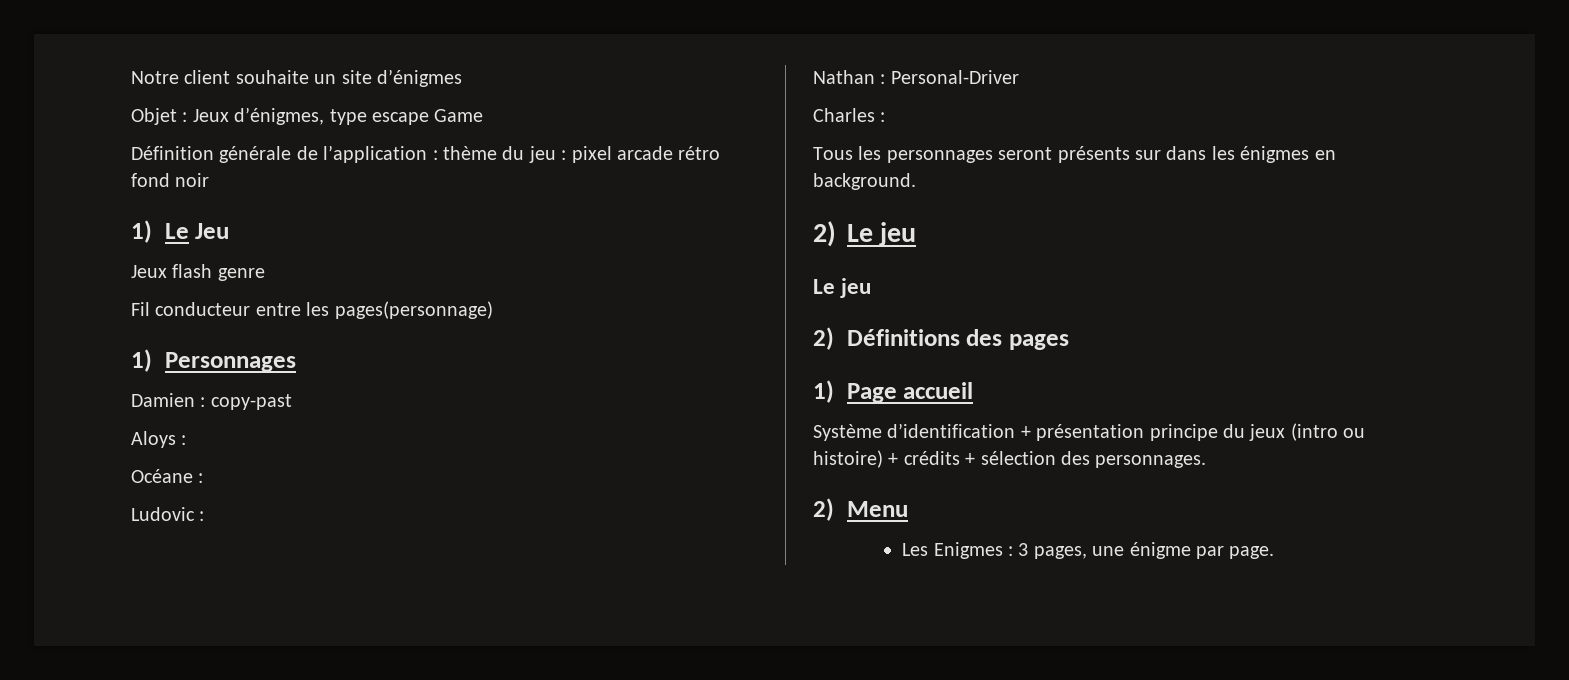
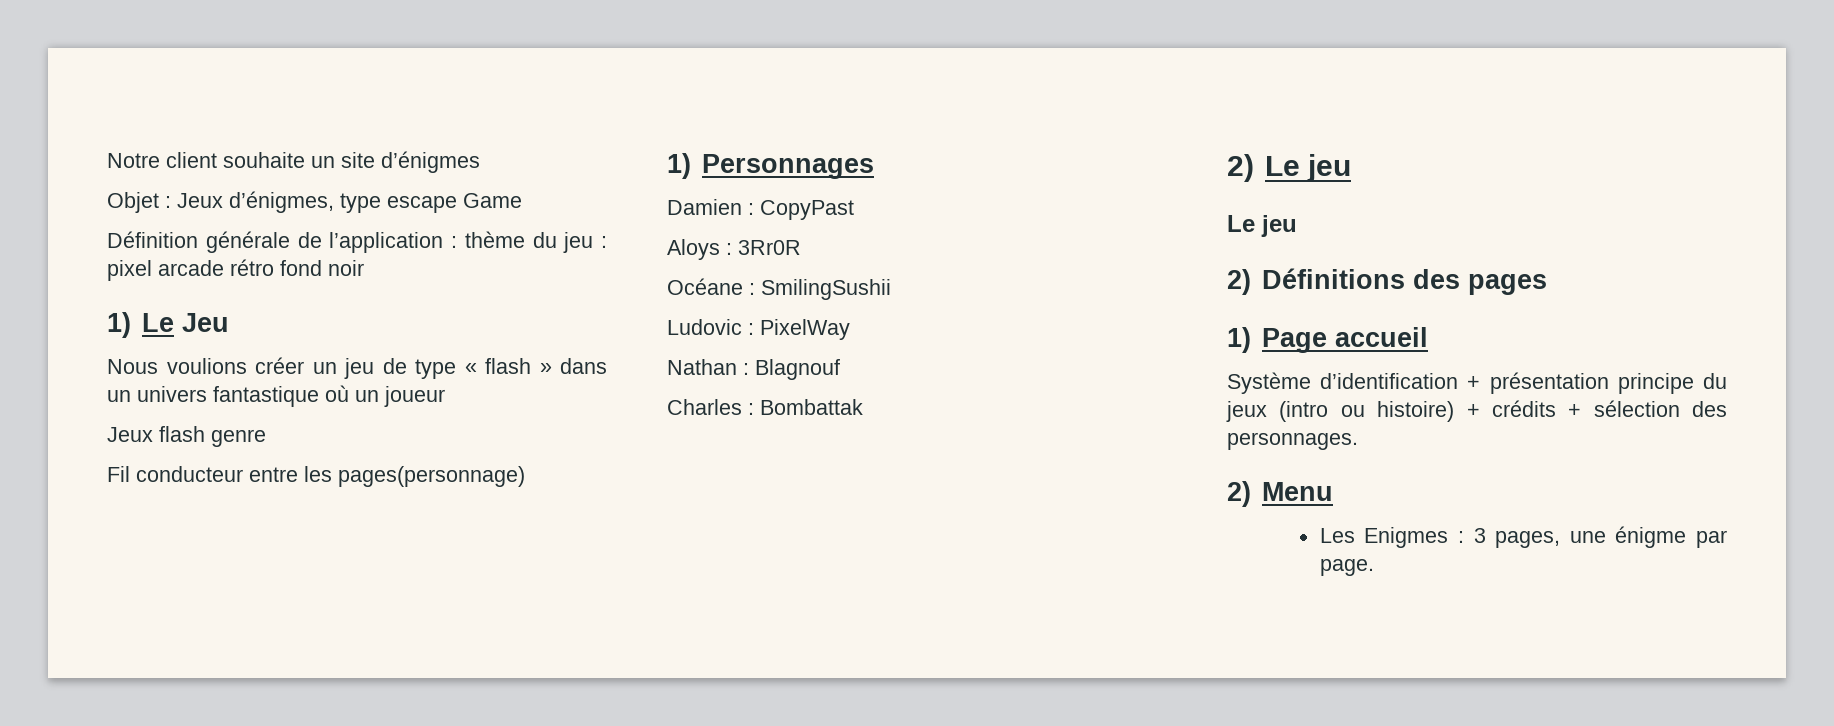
+ Nous voulions créer un jeu de type « flash » dans un univers fantastique où un joueur
- Damien : copy-past
+ Damien : CopyPast
- Aloys :
+ Aloys : 3Rr0R
- Océane :
+ Océane : SmilingSushii
- Ludovic :
+ Ludovic : PixelWay
- Nathan : Personal-Driver
+ Nathan : Blagnouf
- Charles :
- Tous les personnages seront présents sur dans les énigmes en background.
+ Charles : Bombattak

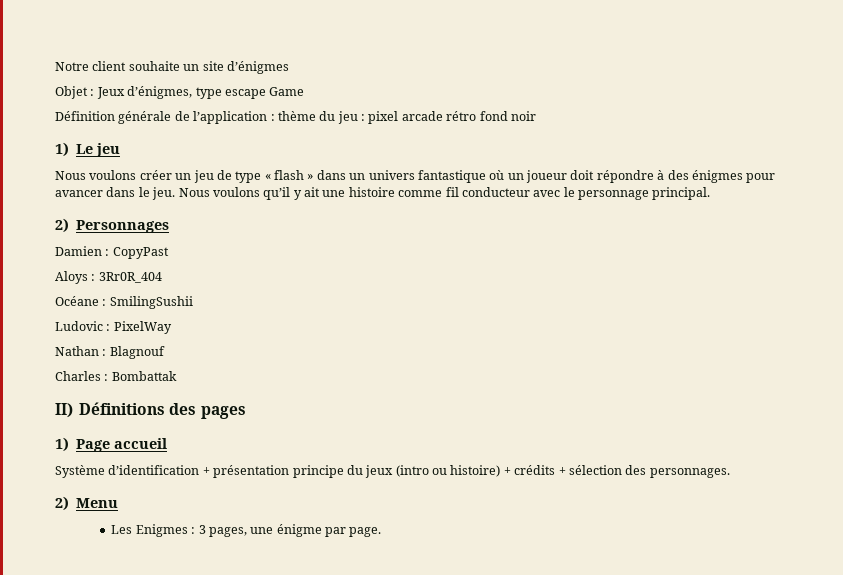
- 1) Le Jeu
- Nous voulions créer un jeu de type « flash » dans un univers fantastique où un joueur
- Jeux flash genre
- Fil conducteur entre les pages(personnage)
- 1) Personnages
+ 1) Le jeu
+ Nous voulons créer un jeu de type « flash » dans un univers fantastique où un joueur doit répondre à des énigmes pour avancer dans le jeu. Nous voulons qu’il y ait une histoire comme fil conducteur avec le personnage principal.
+ 2) Personnages
- Aloys : 3Rr0R
+ Aloys : 3Rr0R_404
- 2) Le jeu
- Le jeu
- 2) Définitions des pages
+ II) Définitions des pages

